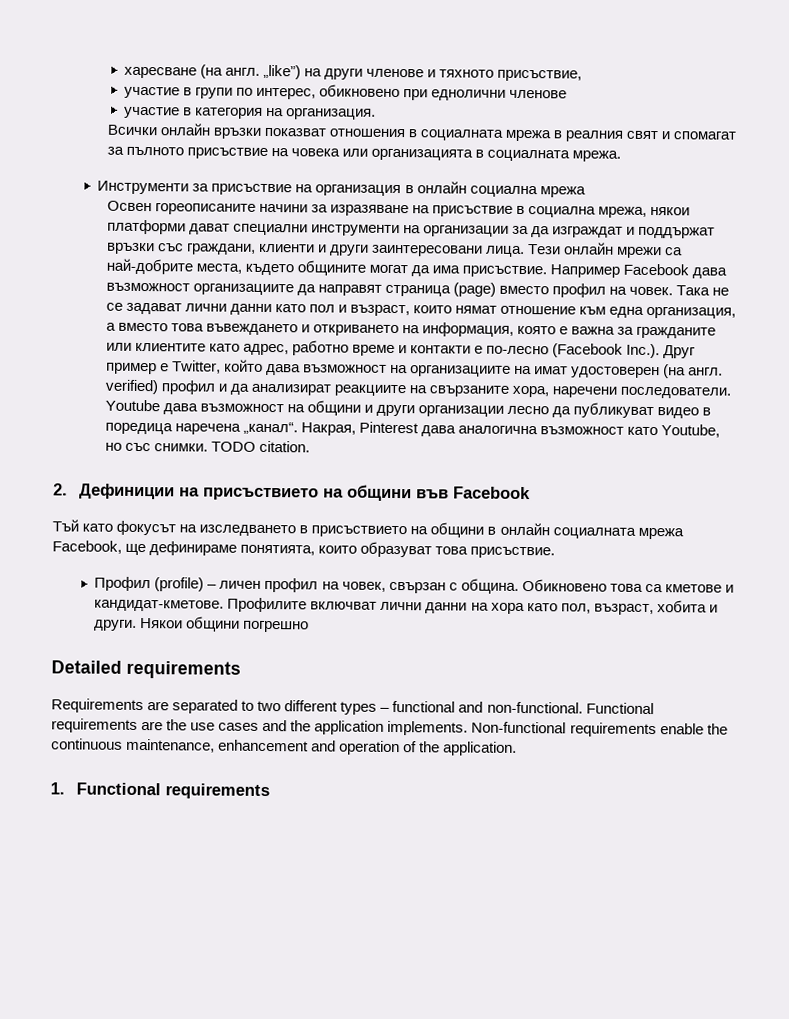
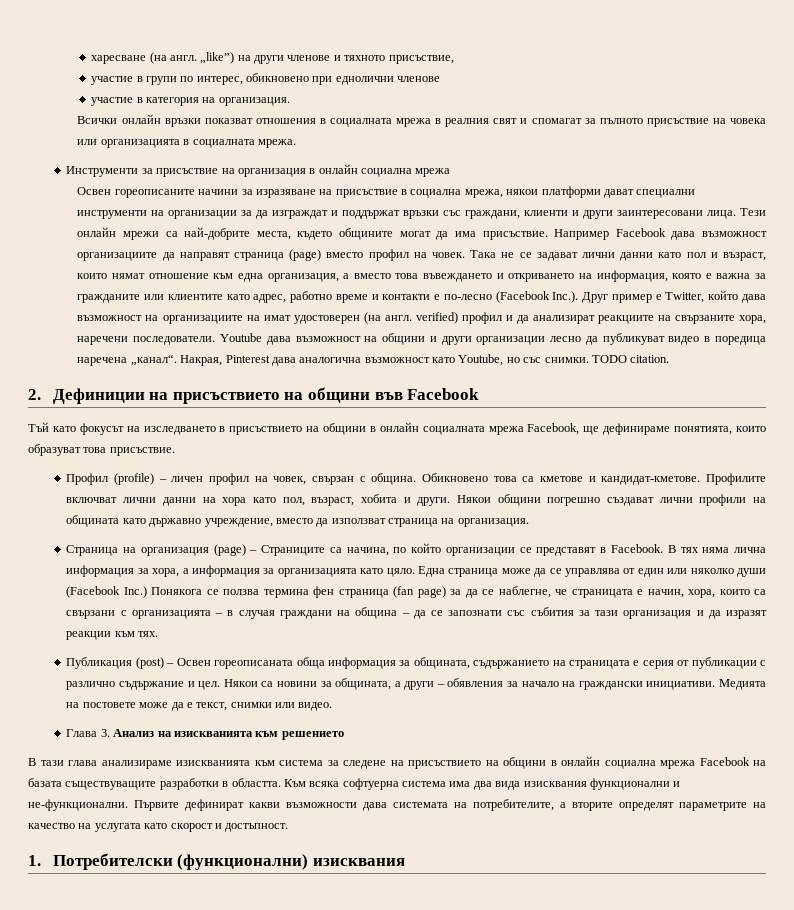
- Някои общини погрешно
- Detailed requirements
- Requirements are separated to two different types – functional and non-functional. Functional requirements are the use cases and the application implements. Non-functional requirements enable the continuous maintenance, enhancement and operation of the application.
- 1. Functional requirements
+ Някои общини погрешно създават лични профили на общината като държавно учреждение, вместо да използват страница на организация.
+ Страница на организация (page) – Страниците са начина, по който организации се представят в Facebook. В тях няма лична информация за хора, а информация за организацията като цяло. Една страница може да се управлява от един или няколко души (Facebook Inc.) Понякога се ползва термина фен страница (fan page) за да се наблегне, че страницата е начин, хора, които са свързани с организацията – в случая граждани на община – да се запознати със събития за тази организация и да изразят реакции към тях.
+ Публикация (post) – Освен гореописаната обща информация за общината, съдържанието на страницата е серия от публикации с различно съдържание и цел. Някои са новини за общината, а други – обявления за начало на граждански инициативи. Медията на постовете може да е текст, снимки или видео.
+ Глава 3. Анализ на изискванията към решението
+ В тази глава анализираме изискванията към система за следене на присъствието на общини в онлайн социална мрежа Facebook на базата съществуващите разработки в областта. Към всяка софтуерна система има два вида изисквания функционални и не-функционални. Първите дефинират какви възможности дава системата на потребителите, а вторите определят параметрите на качество на услугата като скорост и достъпност.
+ 1. Потребителски (функционални) изисквания

